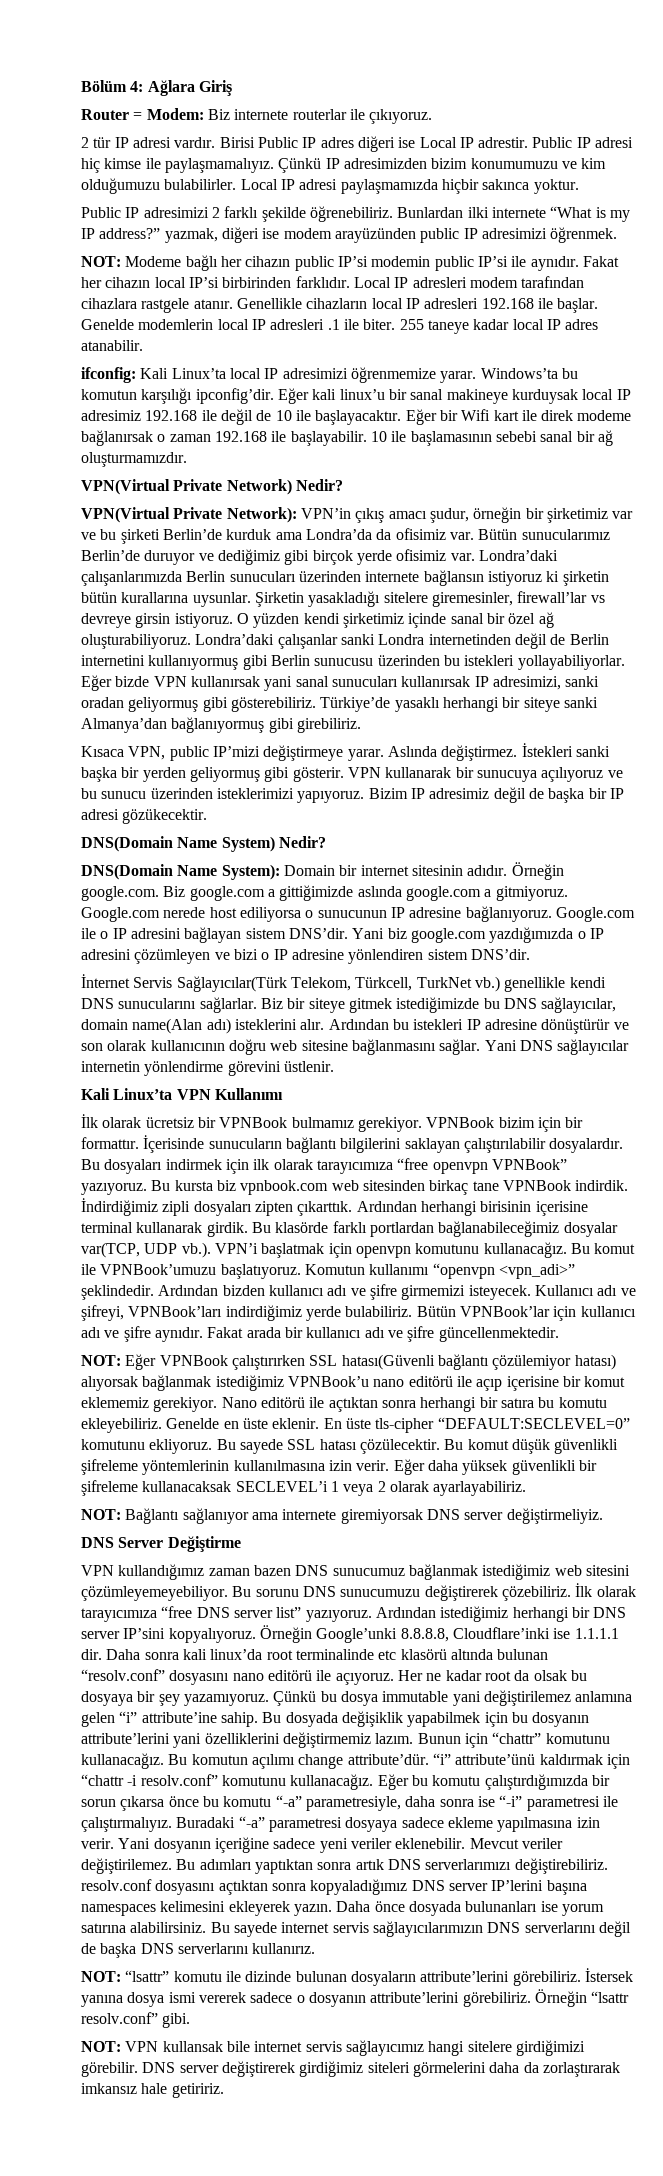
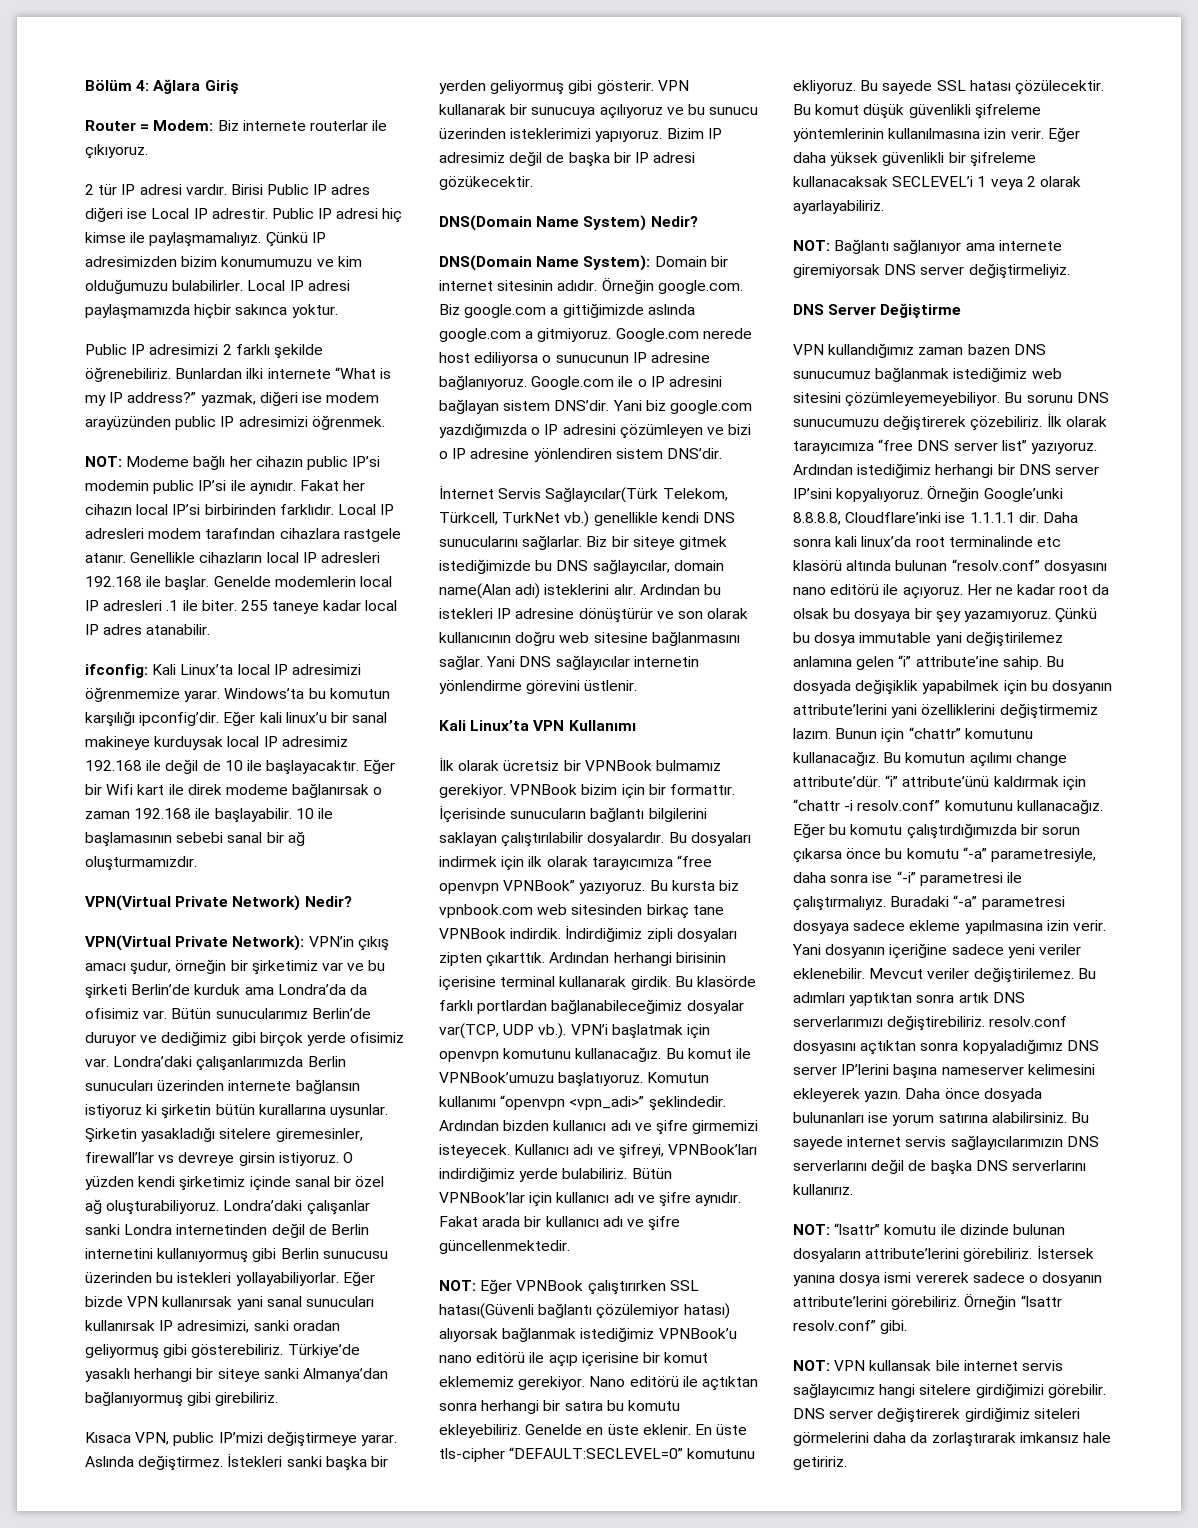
- Bu adımları yaptıktan sonra artık DNS serverlarımızı değiştirebiliriz. resolv.conf dosyasını açtıktan sonra kopyaladığımız DNS server IP’lerini başına namespaces kelimesini ekleyerek yazın.
+ Bu adımları yaptıktan sonra artık DNS serverlarımızı değiştirebiliriz. resolv.conf dosyasını açtıktan sonra kopyaladığımız DNS server IP’lerini başına nameserver kelimesini ekleyerek yazın.

